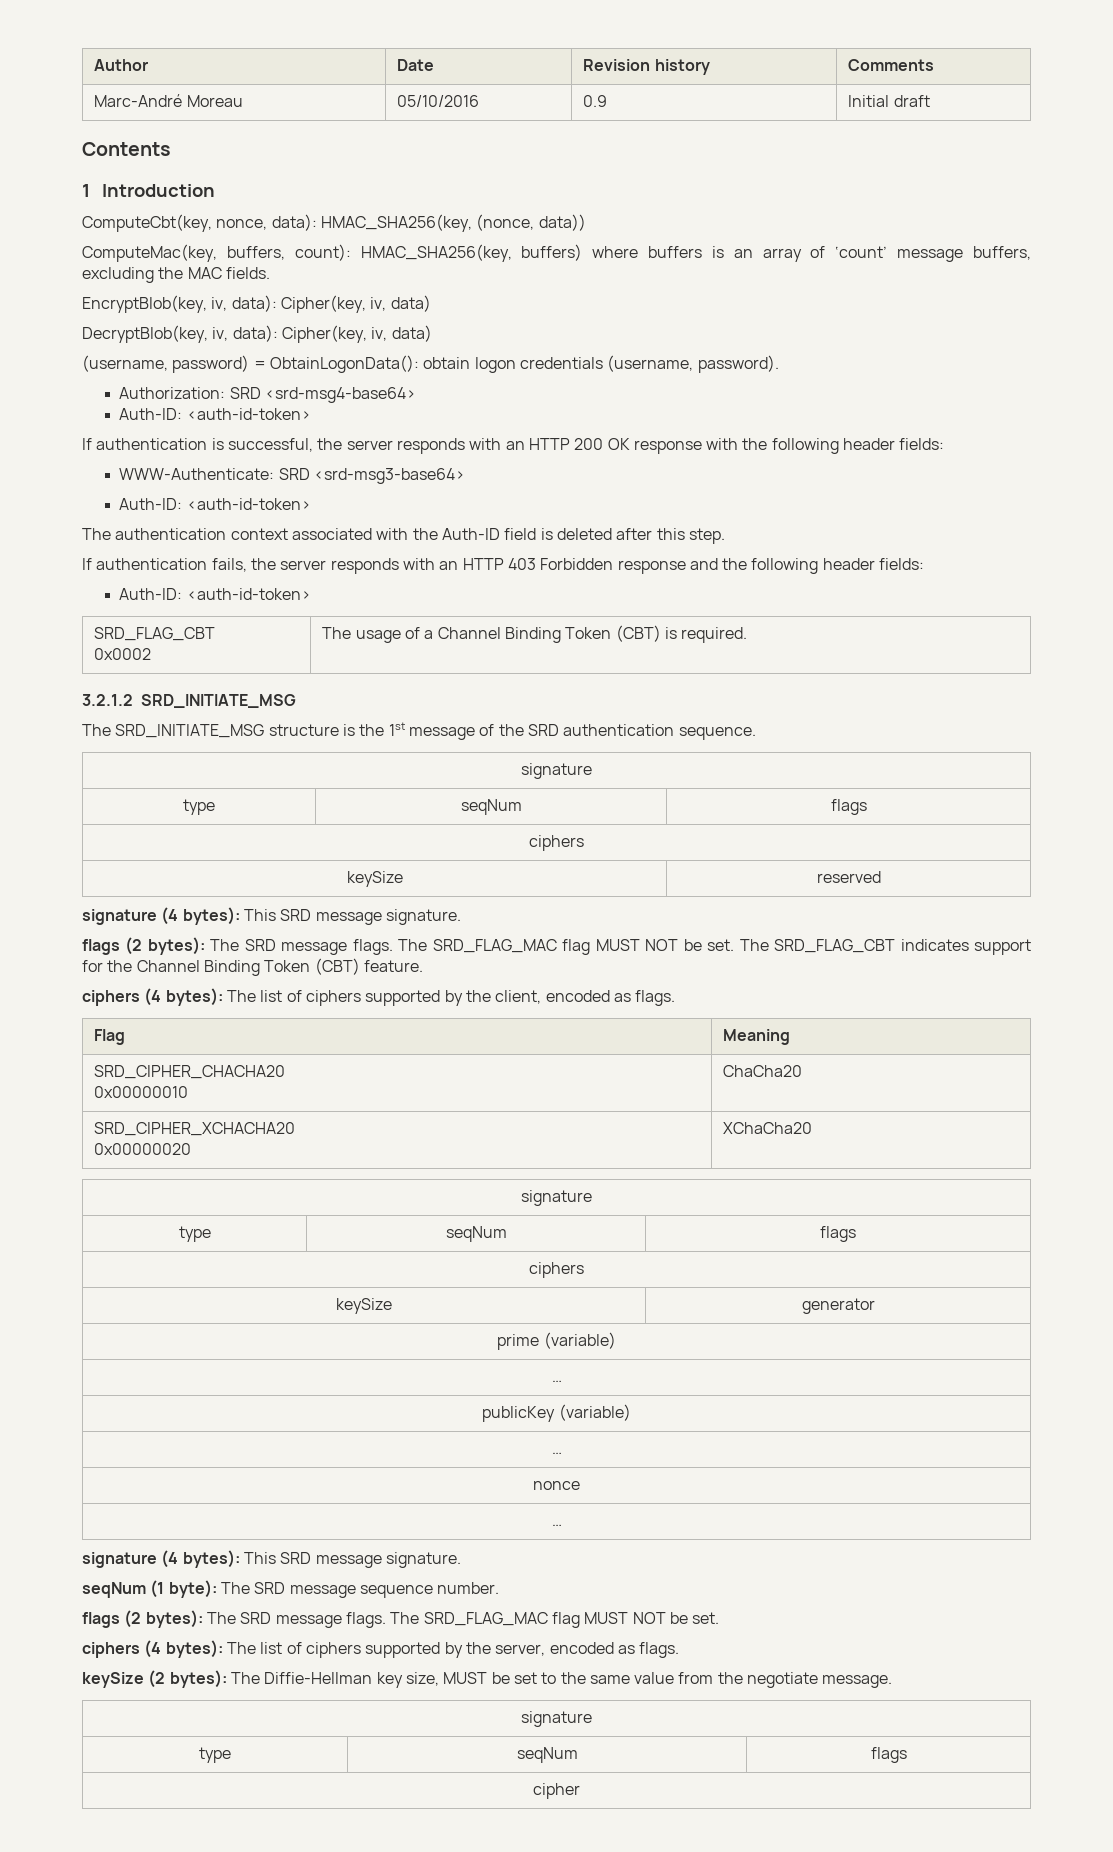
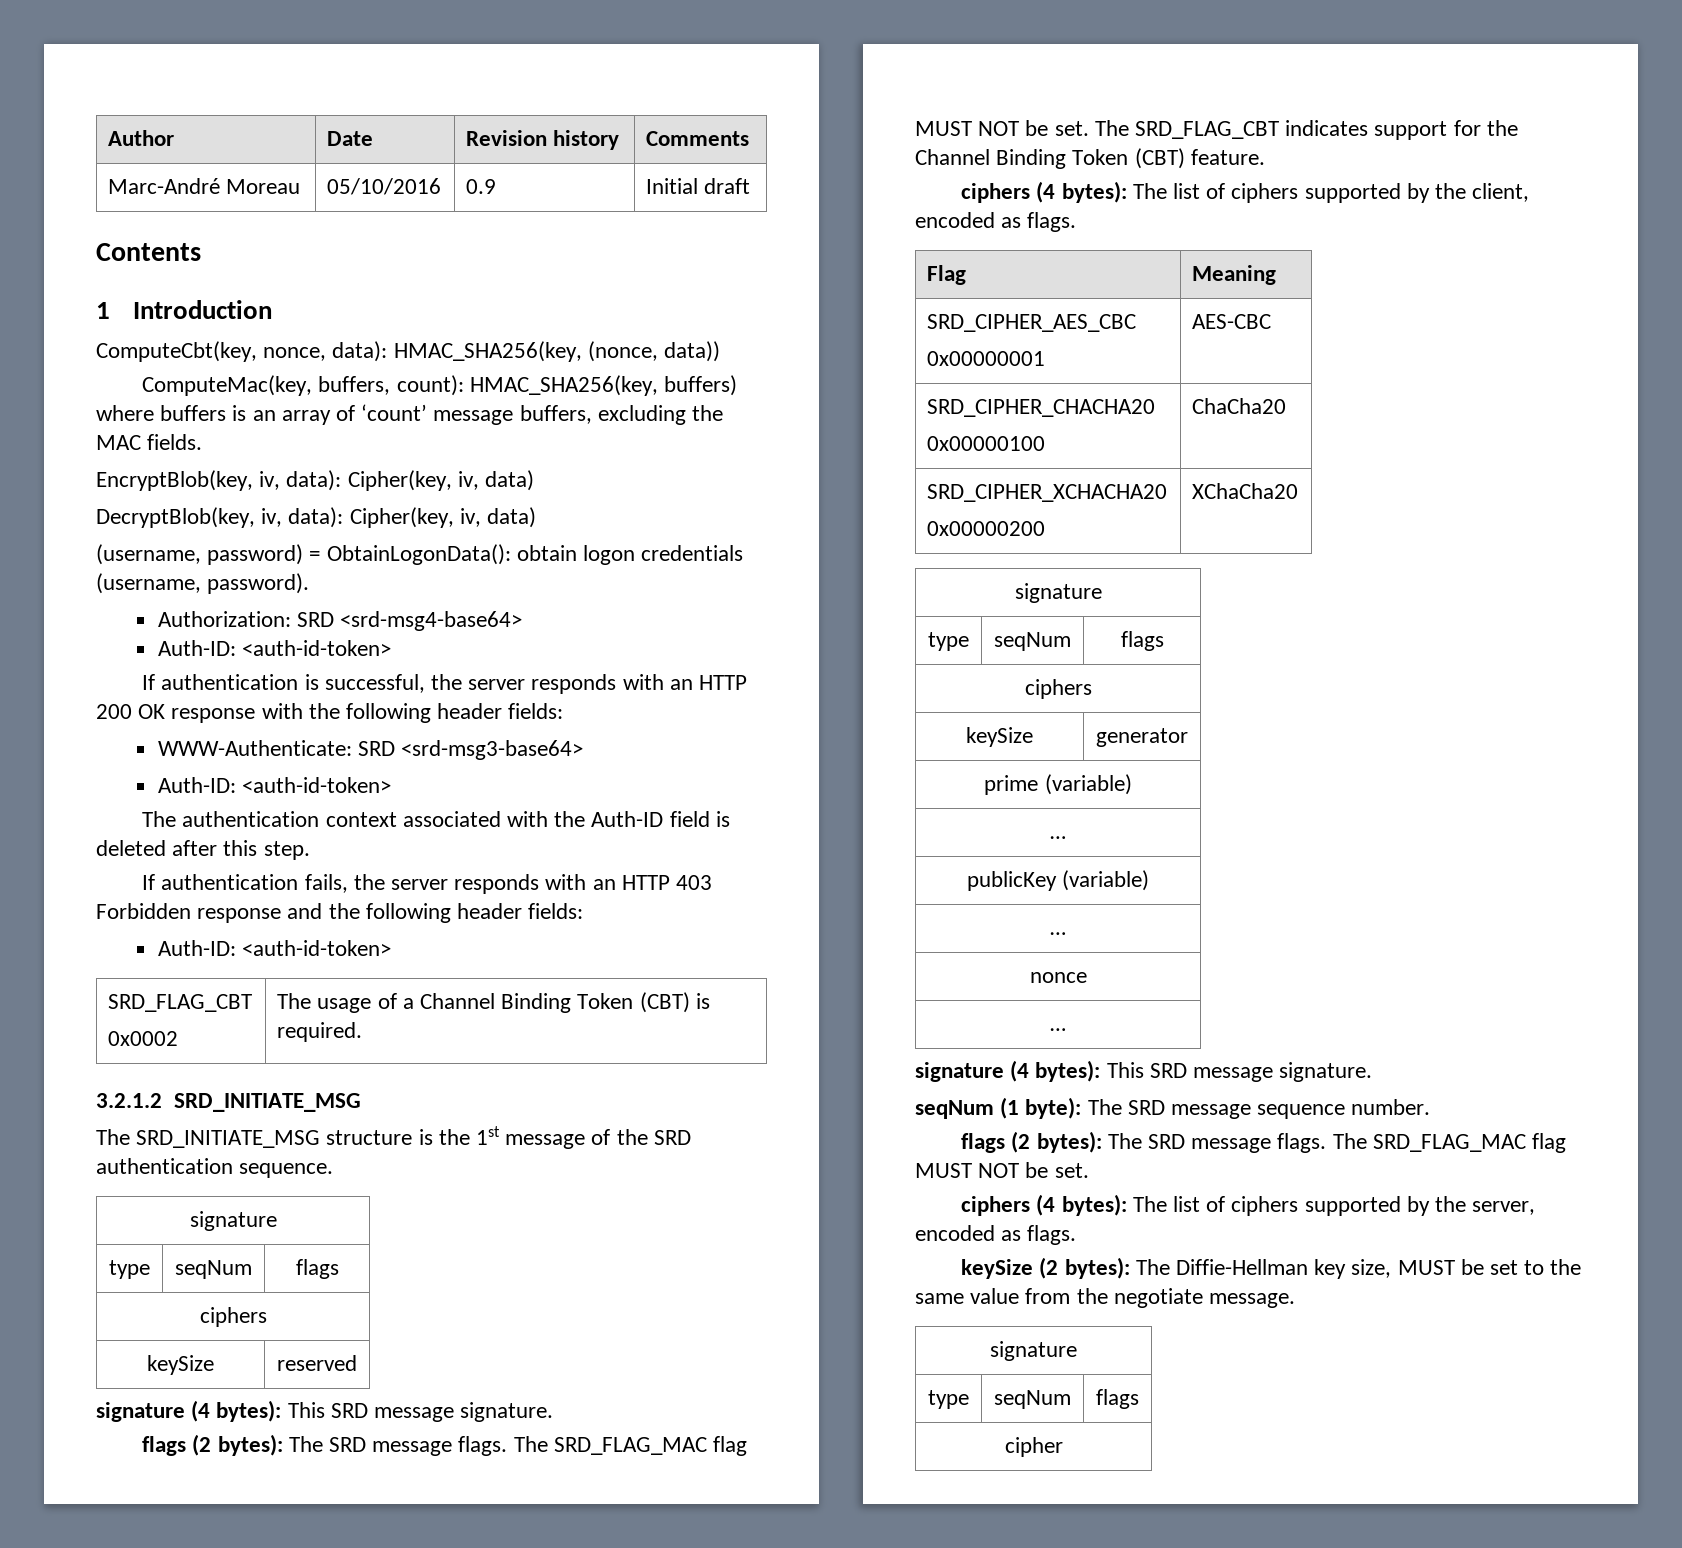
+ SRD_CIPHER_AES_CBC
+ 0x00000001 | AES-CBC
  SRD_CIPHER_CHACHA20
- 0x00000010 | ChaCha20
+ 0x00000100 | ChaCha20
  SRD_CIPHER_XCHACHA20
- 0x00000020 | XChaCha20
+ 0x00000200 | XChaCha20

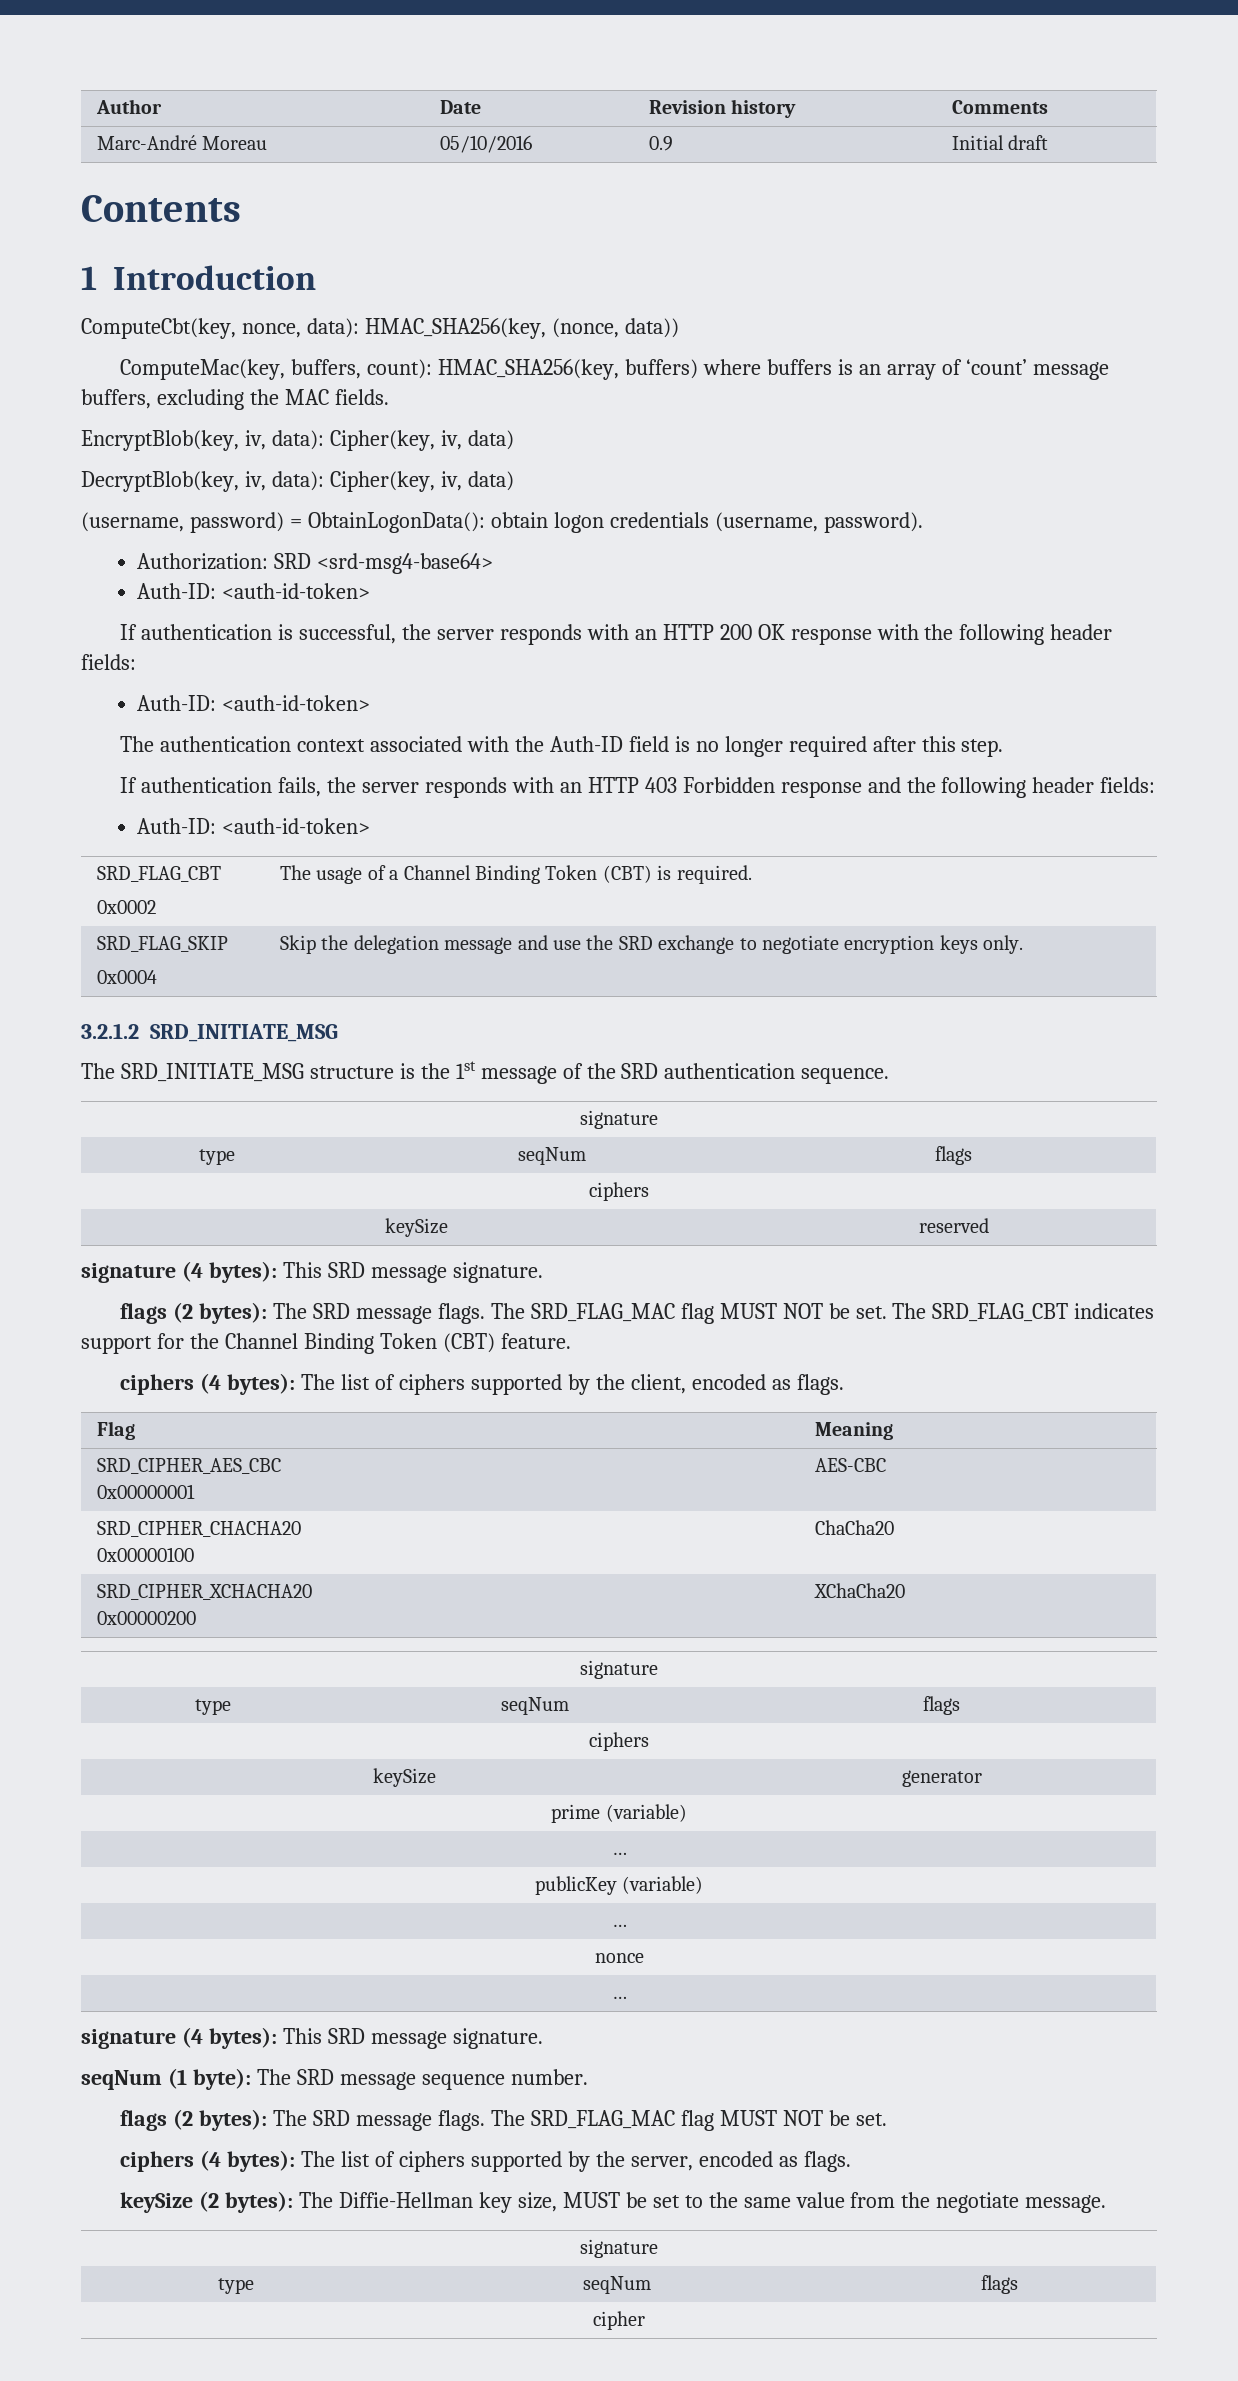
- WWW-Authenticate: SRD <srd-msg3-base64>
- The authentication context associated with the Auth-ID field is deleted after this step.
+ The authentication context associated with the Auth-ID field is no longer required after this step.
+ SRD_FLAG_SKIP
+ 0x0004 | Skip the delegation message and use the SRD exchange to negotiate encryption keys only.

